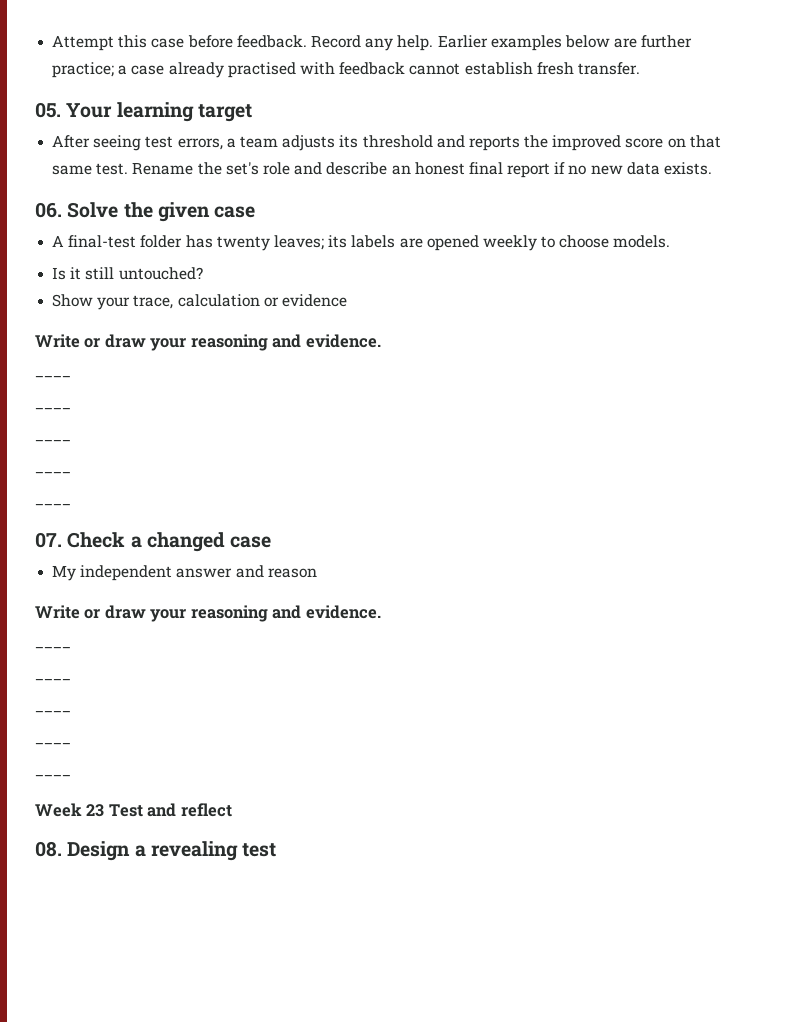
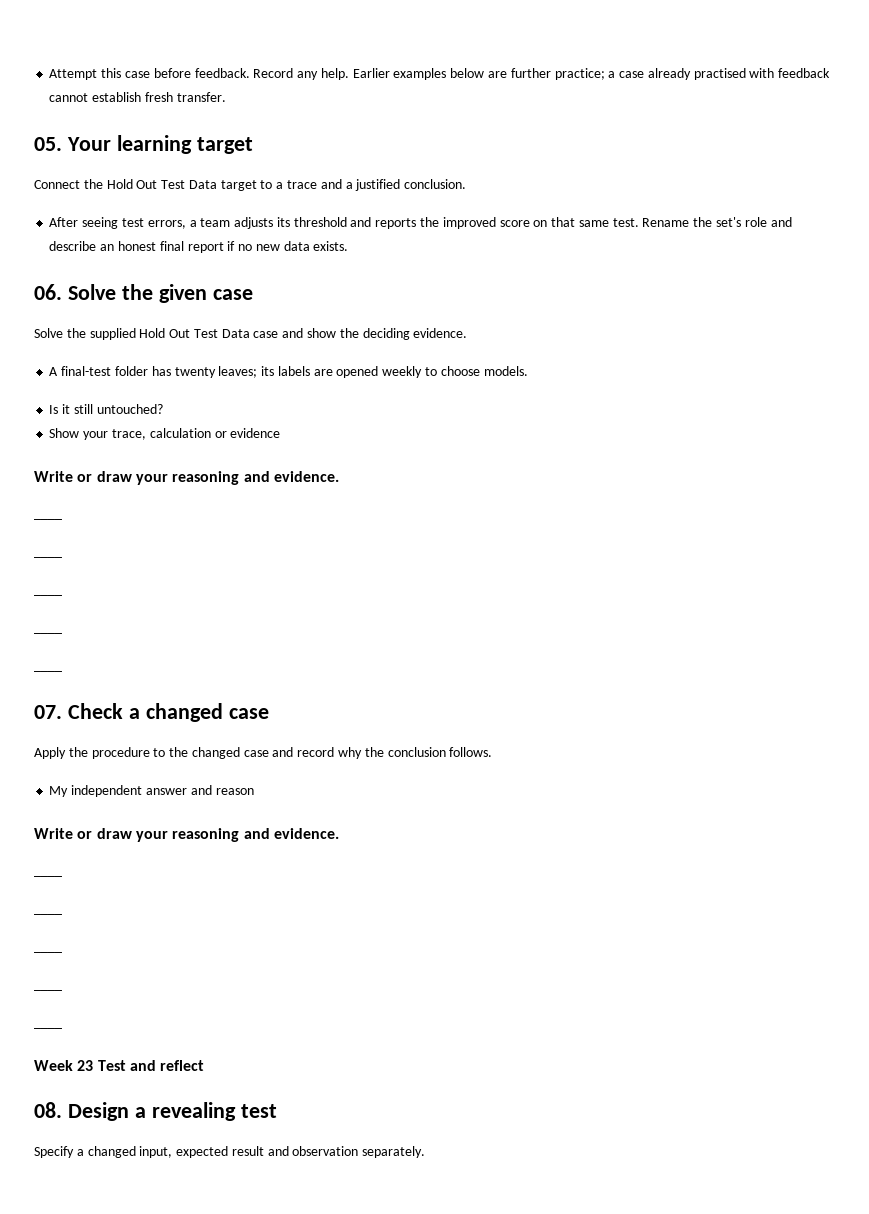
+ Connect the Hold Out Test Data target to a trace and a justified conclusion.
+ Solve the supplied Hold Out Test Data case and show the deciding evidence.
+ Apply the procedure to the changed case and record why the conclusion follows.
+ Specify a changed input, expected result and observation separately.

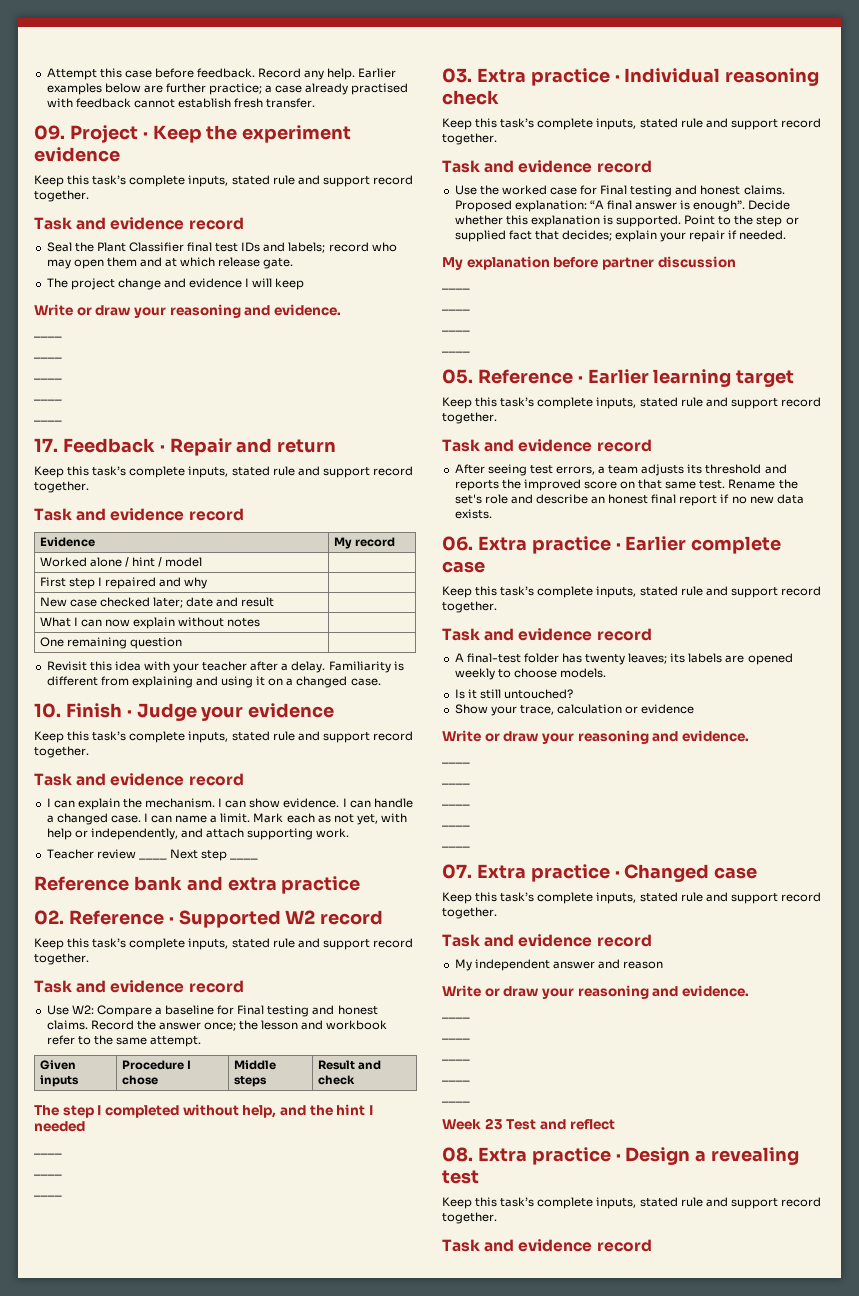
- 05. Your learning target
- Connect the Hold Out Test Data target to a trace and a justified conclusion.
+ 09. Project · Keep the experiment evidence
+ Keep this task’s complete inputs, stated rule and support record together.
+ Task and evidence record
+ Seal the Plant Classifier final test IDs and labels; record who may open them and at which release gate.
+ The project change and evidence I will keep
+ Write or draw your reasoning and evidence.
+ ____
+ ____
+ ____
+ ____
+ ____
+ 17. Feedback · Repair and return
+ Keep this task’s complete inputs, stated rule and support record together.
+ Task and evidence record
+ Evidence | My record
+ Worked alone / hint / model |
+ First step I repaired and why |
+ New case checked later; date and result |
+ What I can now explain without notes |
+ One remaining question |
+ Revisit this idea with your teacher after a delay. Familiarity is different from explaining and using it on a changed case.
+ 10. Finish · Judge your evidence
+ Keep this task’s complete inputs, stated rule and support record together.
+ Task and evidence record
+ I can explain the mechanism. I can show evidence. I can handle a changed case. I can name a limit. Mark each as not yet, with help or independently, and attach supporting work.
+ Teacher review ____ Next step ____
+ Reference bank and extra practice
+ 02. Reference · Supported W2 record
+ Keep this task’s complete inputs, stated rule and support record together.
+ Task and evidence record
+ Use W2: Compare a baseline for Final testing and honest claims. Record the answer once; the lesson and workbook refer to the same attempt.
+ Given inputs | Procedure I chose | Middle steps | Result and check
+ The step I completed without help, and the hint I needed
+ ____
+ ____
+ ____
+ 03. Extra practice · Individual reasoning check
+ Keep this task’s complete inputs, stated rule and support record together.
+ Task and evidence record
+ Use the worked case for Final testing and honest claims. Proposed explanation: “A final answer is enough”. Decide whether this explanation is supported. Point to the step or supplied fact that decides; explain your repair if needed.
+ My explanation before partner discussion
+ ____
+ ____
+ ____
+ ____
+ 05. Reference · Earlier learning target
+ Keep this task’s complete inputs, stated rule and support record together.
+ Task and evidence record
- 06. Solve the given case
- Solve the supplied Hold Out Test Data case and show the deciding evidence.
+ 06. Extra practice · Earlier complete case
+ Keep this task’s complete inputs, stated rule and support record together.
+ Task and evidence record
- 07. Check a changed case
- Apply the procedure to the changed case and record why the conclusion follows.
+ 07. Extra practice · Changed case
+ Keep this task’s complete inputs, stated rule and support record together.
+ Task and evidence record
- 08. Design a revealing test
- Specify a changed input, expected result and observation separately.
+ 08. Extra practice · Design a revealing test
+ Keep this task’s complete inputs, stated rule and support record together.
+ Task and evidence record

